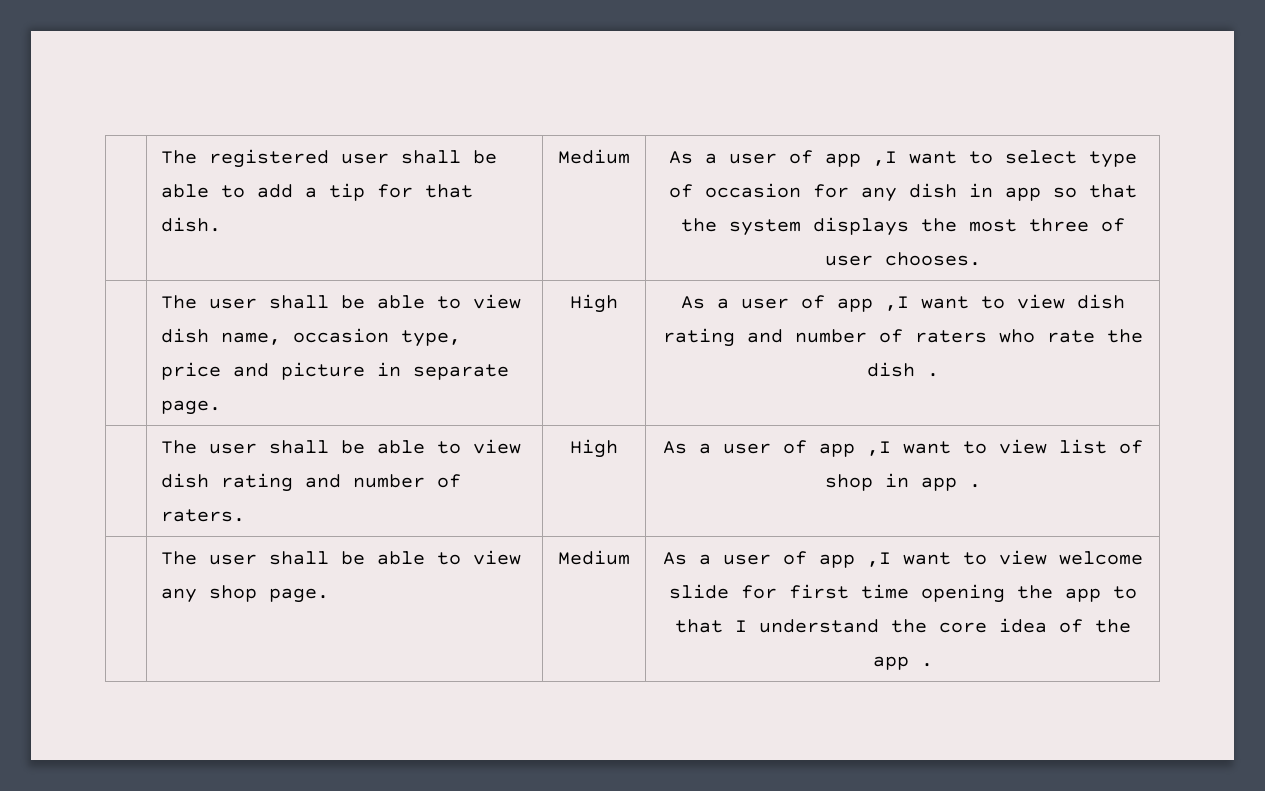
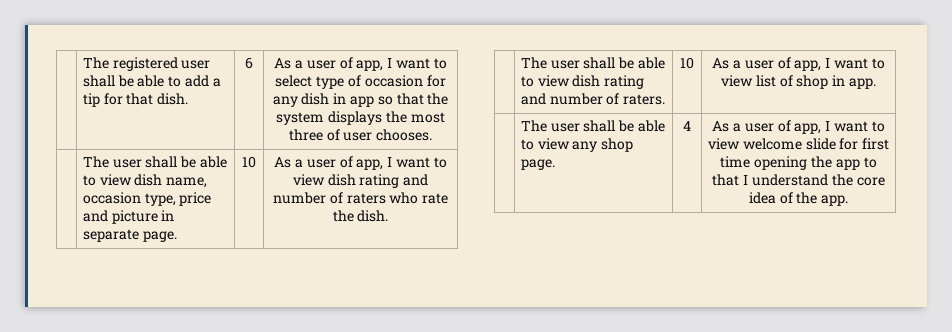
- Medium | As a user of app ,I want to select type of occasion for any dish in app so that the system displays the most three of user chooses.
+ 6 | As a user of app, I want to select type of occasion for any dish in app so that the system displays the most three of user chooses.
- | The user shall be able to view dish name, occasion type, price and picture in separate page. | High | As a user of app ,I want to view dish rating and number of raters who rate the dish .
+ | The user shall be able to view dish name, occasion type, price and picture in separate page. | 10 | As a user of app, I want to view dish rating and number of raters who rate the dish.
- | The user shall be able to view dish rating and number of raters. | High | As a user of app ,I want to view list of shop in app .
+ | The user shall be able to view dish rating and number of raters. | 10 | As a user of app, I want to view list of shop in app.
- | The user shall be able to view any shop page. | Medium | As a user of app ,I want to view welcome slide for first time opening the app to that I understand the core idea of the app .
+ | The user shall be able to view any shop page. | 4 | As a user of app, I want to view welcome slide for first time opening the app to that I understand the core idea of the app.

